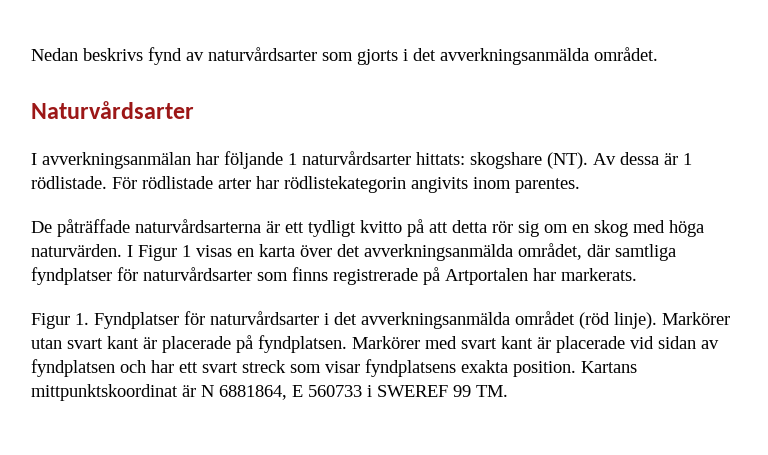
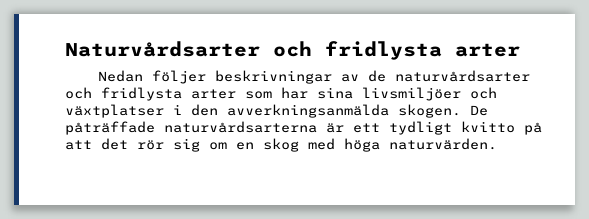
- Nedan beskrivs fynd av naturvårdsarter som gjorts i det avverkningsanmälda området.
- Naturvårdsarter
- I avverkningsanmälan har följande 1 naturvårdsarter hittats: skogshare (NT). Av dessa är 1 rödlistade. För rödlistade arter har rödlistekategorin angivits inom parentes.
- De påträffade naturvårdsarterna är ett tydligt kvitto på att detta rör sig om en skog med höga naturvärden. I Figur 1 visas en karta över det avverkningsanmälda området, där samtliga fyndplatser för naturvårdsarter som finns registrerade på Artportalen har markerats.
- Figur 1. Fyndplatser för naturvårdsarter i det avverkningsanmälda området (röd linje). Markörer utan svart kant är placerade på fyndplatsen. Markörer med svart kant är placerade vid sidan av fyndplatsen och har ett svart streck som visar fyndplatsens exakta position. Kartans mittpunktskoordinat är N 6881864, E 560733 i SWEREF 99 TM.
+ Naturvårdsarter och fridlysta arter
+ Nedan följer beskrivningar av de naturvårdsarter och fridlysta arter som har sina livsmiljöer och växtplatser i den avverkningsanmälda skogen. De påträffade naturvårdsarterna är ett tydligt kvitto på att det rör sig om en skog med höga naturvärden.

